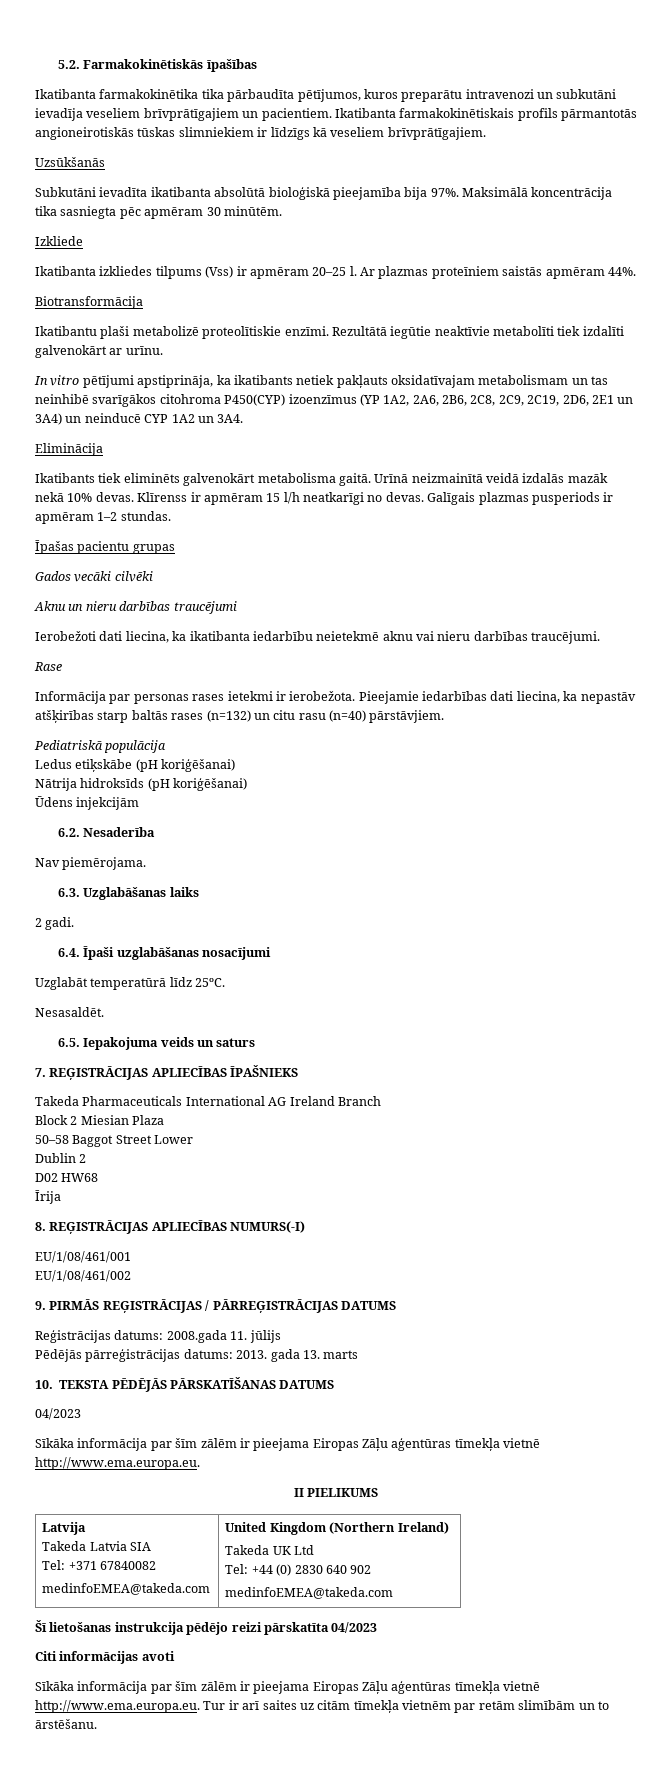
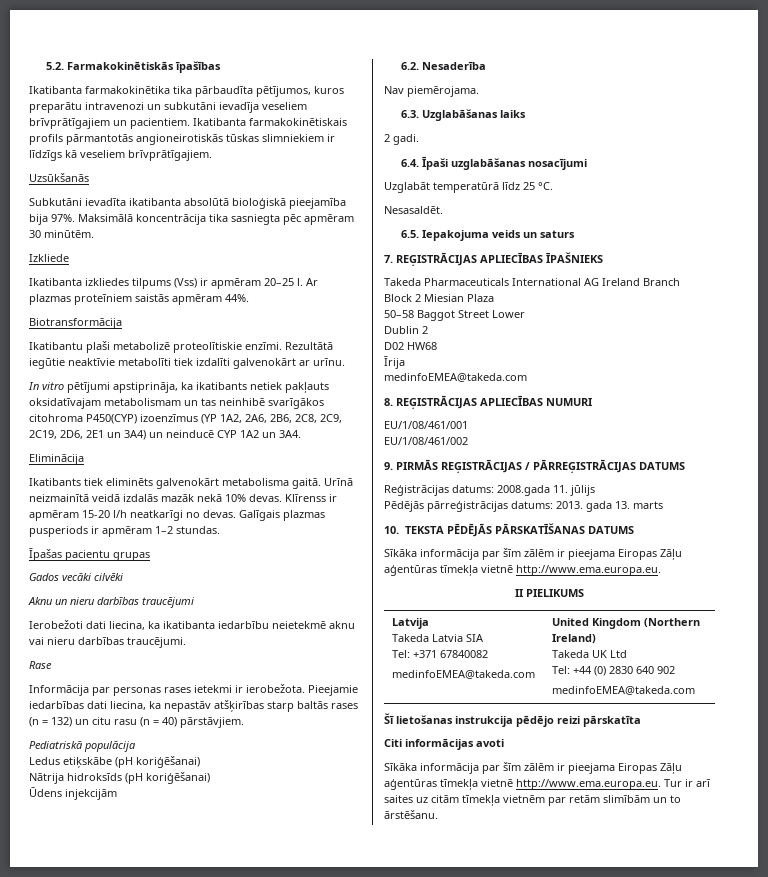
- Klīrenss ir apmēram 15 l/h neatkarīgi no devas.
+ Klīrenss ir apmēram 15-20 l/h neatkarīgi no devas.
- Pieejamie iedarbības dati liecina, ka nepastāv atšķirības starp baltās rases (n=132) un citu rasu (n=40) pārstāvjiem.
+ Pieejamie iedarbības dati liecina, ka nepastāv atšķirības starp baltās rases (n = 132) un citu rasu (n = 40) pārstāvjiem.
- Uzglabāt temperatūrā līdz 25ºC.
+ Uzglabāt temperatūrā līdz 25 °C.
  Īrija
+ medinfoEMEA@takeda.com
- 8. REĢISTRĀCIJAS APLIECĪBAS NUMURS(-I)
+ 8. REĢISTRĀCIJAS APLIECĪBAS NUMURI
  10. TEKSTA PĒDĒJĀS PĀRSKATĪŠANAS DATUMS
- 04/2023
- Šī lietošanas instrukcija pēdējo reizi pārskatīta 04/2023
+ Šī lietošanas instrukcija pēdējo reizi pārskatīta

